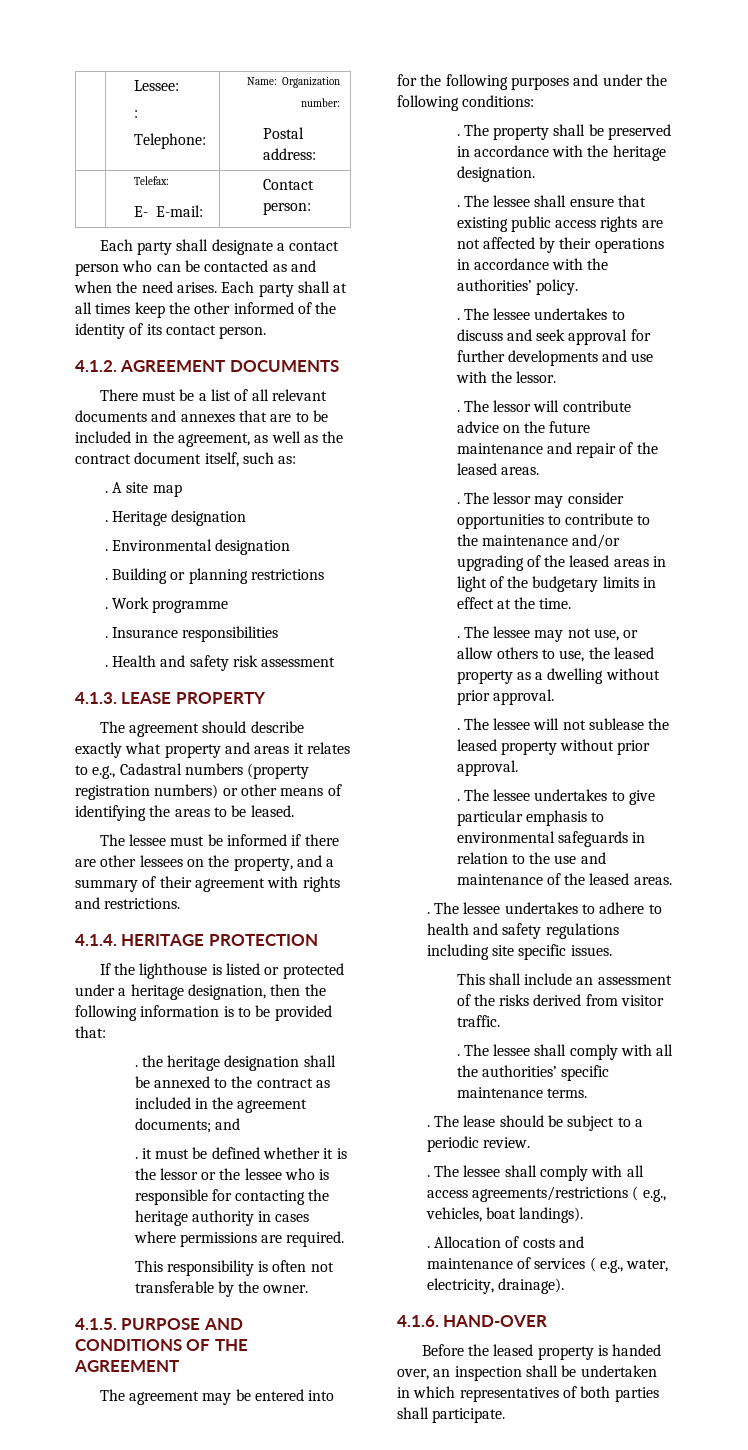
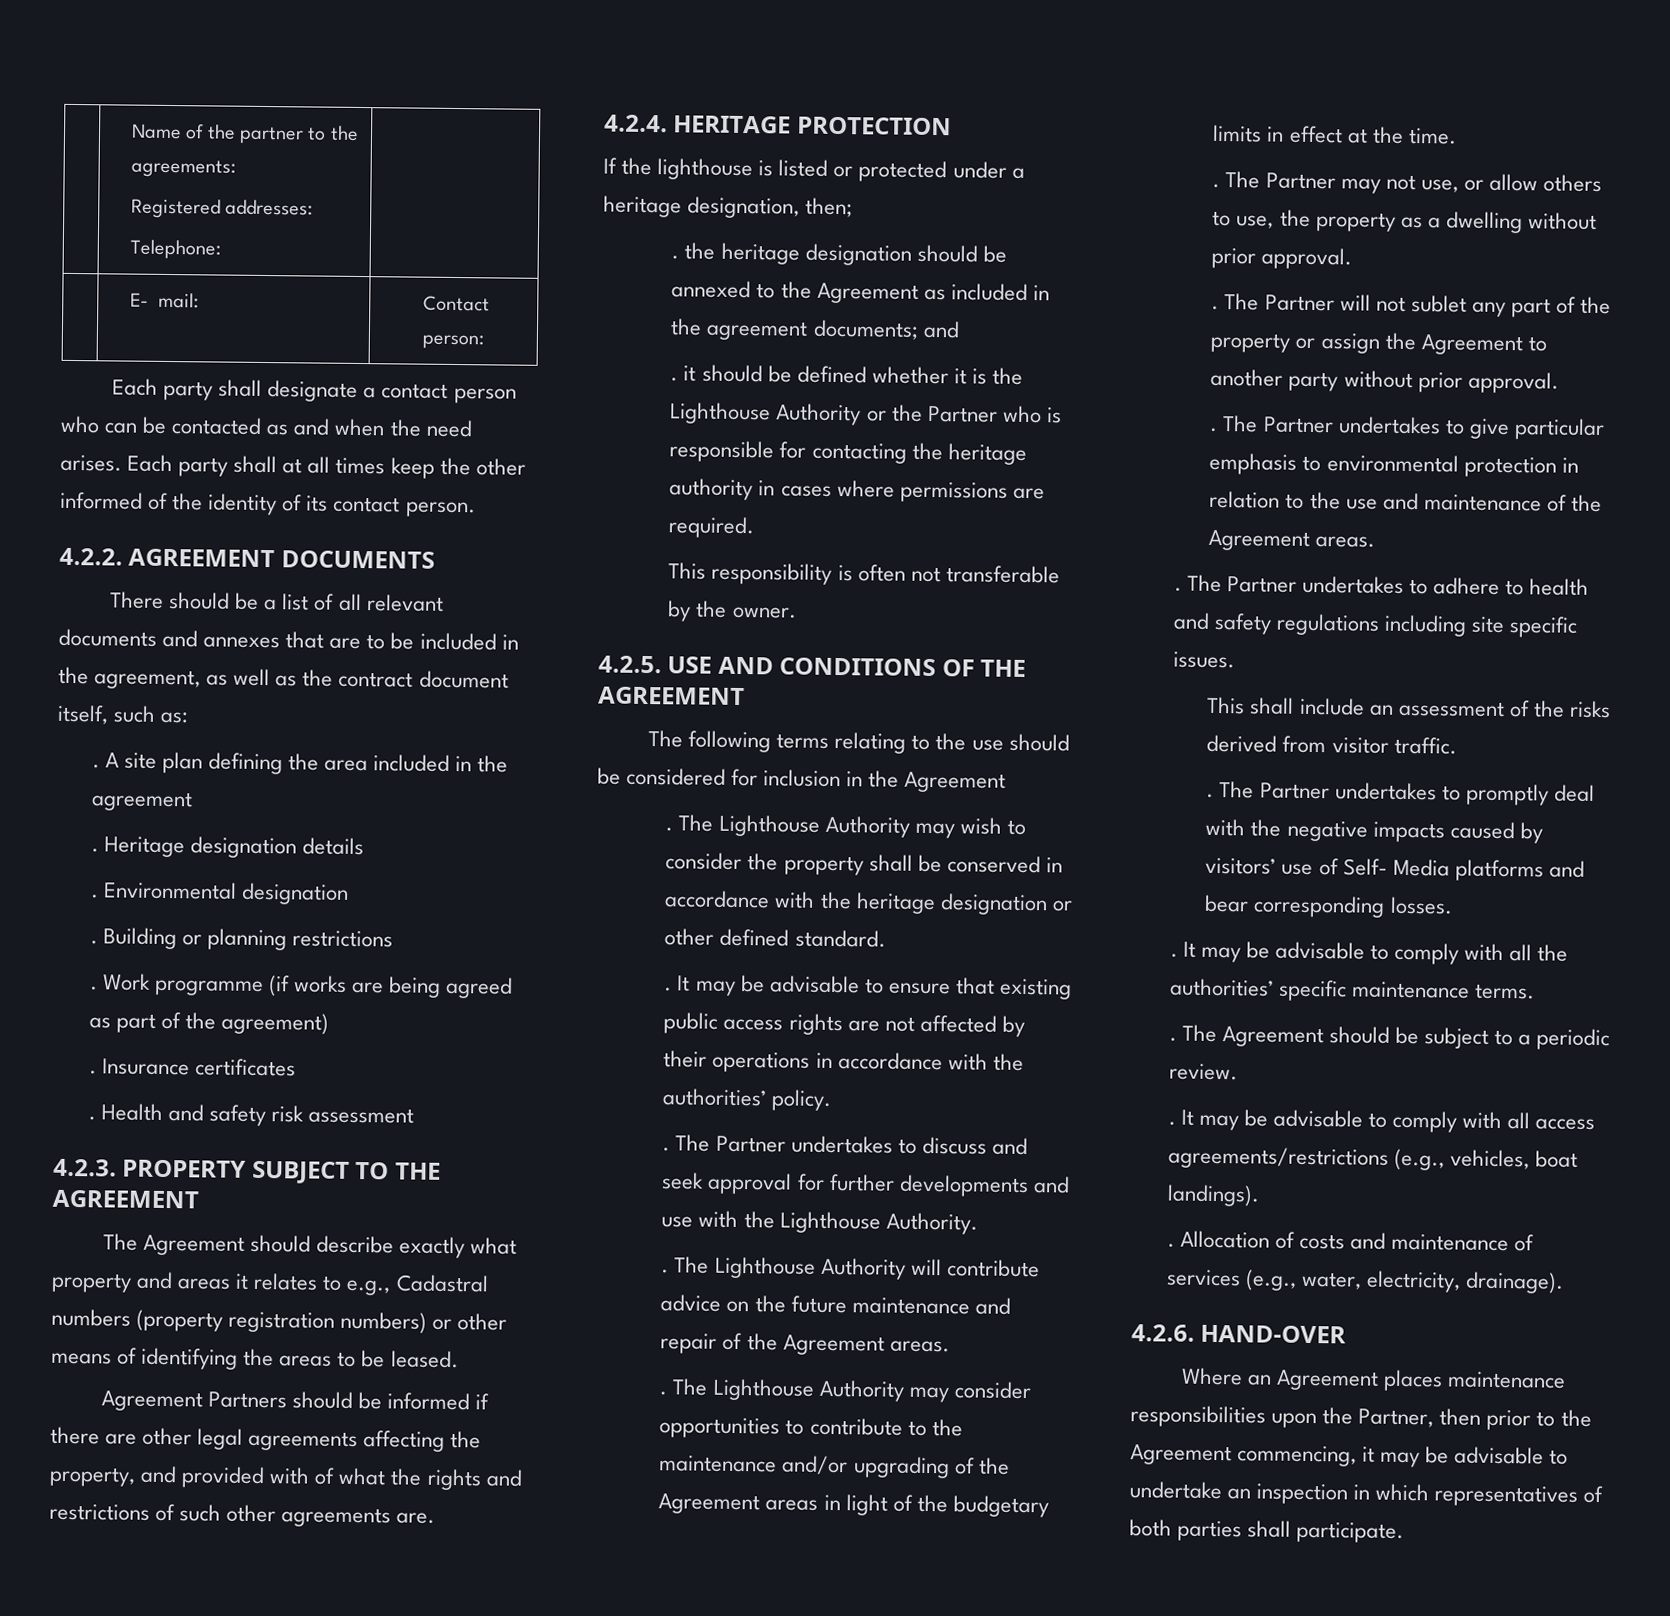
- | Lessee:
- :
- Telephone: | Name: Organization number:
- Postal address:
- | Telefax:
- E- E-mail: | Contact person:
+ | Name of the partner to the agreements:
+ Registered addresses:
+ Telephone: |
+ | E- mail: | Contact person:
- 4.1.2. AGREEMENT DOCUMENTS
+ 4.2.2. AGREEMENT DOCUMENTS
- There must be a list of all relevant documents and annexes that are to be included in the agreement, as well as the contract document itself, such as:
+ There should be a list of all relevant documents and annexes that are to be included in the agreement, as well as the contract document itself, such as:
- A site map
+ A site plan defining the area included in the agreement
- Heritage designation
+ Heritage designation details
- Work programme
+ Work programme (if works are being agreed as part of the agreement)
- Insurance responsibilities
+ Insurance certificates
- 4.1.3. LEASE PROPERTY
- The agreement should describe exactly what property and areas it relates to e.g., Cadastral numbers (property registration numbers) or other means of identifying the areas to be leased.
+ 4.2.3. PROPERTY SUBJECT TO THE AGREEMENT
+ The Agreement should describe exactly what property and areas it relates to e.g., Cadastral numbers (property registration numbers) or other means of identifying the areas to be leased.
- The lessee must be informed if there are other lessees on the property, and a summary of their agreement with rights and restrictions.
- 4.1.4. HERITAGE PROTECTION
+ Agreement Partners should be informed if there are other legal agreements affecting the property, and provided with of what the rights and restrictions of such other agreements are.
+ 4.2.4. HERITAGE PROTECTION
- If the lighthouse is listed or protected under a heritage designation, then the following information is to be provided that:
+ If the lighthouse is listed or protected under a heritage designation, then;
- . the heritage designation shall be annexed to the contract as included in the agreement documents; and
+ . the heritage designation should be annexed to the Agreement as included in the agreement documents; and
- . it must be defined whether it is the lessor or the lessee who is responsible for contacting the heritage authority in cases where permissions are required.
+ . it should be defined whether it is the Lighthouse Authority or the Partner who is responsible for contacting the heritage authority in cases where permissions are required.
- 4.1.5. PURPOSE AND CONDITIONS OF THE AGREEMENT
+ 4.2.5. USE AND CONDITIONS OF THE AGREEMENT
- The agreement may be entered into for the following purposes and under the following conditions:
- . The property shall be preserved in accordance with the heritage designation.
- . The lessee shall ensure that existing public access rights are not affected by their operations in accordance with the authorities’ policy.
+ The following terms relating to the use should be considered for inclusion in the Agreement
+ . The Lighthouse Authority may wish to consider the property shall be conserved in accordance with the heritage designation or other defined standard.
+ . It may be advisable to ensure that existing public access rights are not affected by their operations in accordance with the authorities’ policy.
- The lessee undertakes to discuss and seek approval for further developments and use with the lessor.
- . The lessor will contribute advice on the future maintenance and repair of the leased areas.
- . The lessor may consider opportunities to contribute to the maintenance and/or upgrading of the leased areas in light of the budgetary limits in effect at the time.
+ The Partner undertakes to discuss and seek approval for further developments and use with the Lighthouse Authority.
+ . The Lighthouse Authority will contribute advice on the future maintenance and repair of the Agreement areas.
+ . The Lighthouse Authority may consider opportunities to contribute to the maintenance and/or upgrading of the Agreement areas in light of the budgetary limits in effect at the time.
- The lessee may not use, or allow others to use, the leased property as a dwelling without prior approval.
+ The Partner may not use, or allow others to use, the property as a dwelling without prior approval.
- The lessee will not sublease the leased property without prior approval.
- . The lessee undertakes to give particular emphasis to environmental safeguards in relation to the use and maintenance of the leased areas.
- . The lessee undertakes to adhere to health and safety regulations including site specific issues.
+ The Partner will not sublet any part of the property or assign the Agreement to another party without prior approval.
+ . The Partner undertakes to give particular emphasis to environmental protection in relation to the use and maintenance of the Agreement areas.
+ . The Partner undertakes to adhere to health and safety regulations including site specific issues.
- The lessee shall comply with all the authorities’ specific maintenance terms.
+ The Partner undertakes to promptly deal with the negative impacts caused by visitors’ use of Self- Media platforms and bear corresponding losses.
+ . It may be advisable to comply with all the authorities’ specific maintenance terms.
- The lease should be subject to a periodic review.
+ The Agreement should be subject to a periodic review.
- The lessee shall comply with all access agreements/restrictions ( e.g., vehicles, boat landings).
+ It may be advisable to comply with all access agreements/restrictions (e.g., vehicles, boat landings).
- Allocation of costs and maintenance of services ( e.g., water, electricity, drainage).
+ Allocation of costs and maintenance of services (e.g., water, electricity, drainage).
- 4.1.6. HAND-OVER
+ 4.2.6. HAND-OVER
- Before the leased property is handed over, an inspection shall be undertaken in which representatives of both parties shall participate.
+ Where an Agreement places maintenance responsibilities upon the Partner, then prior to the Agreement commencing, it may be advisable to undertake an inspection in which representatives of both parties shall participate.

